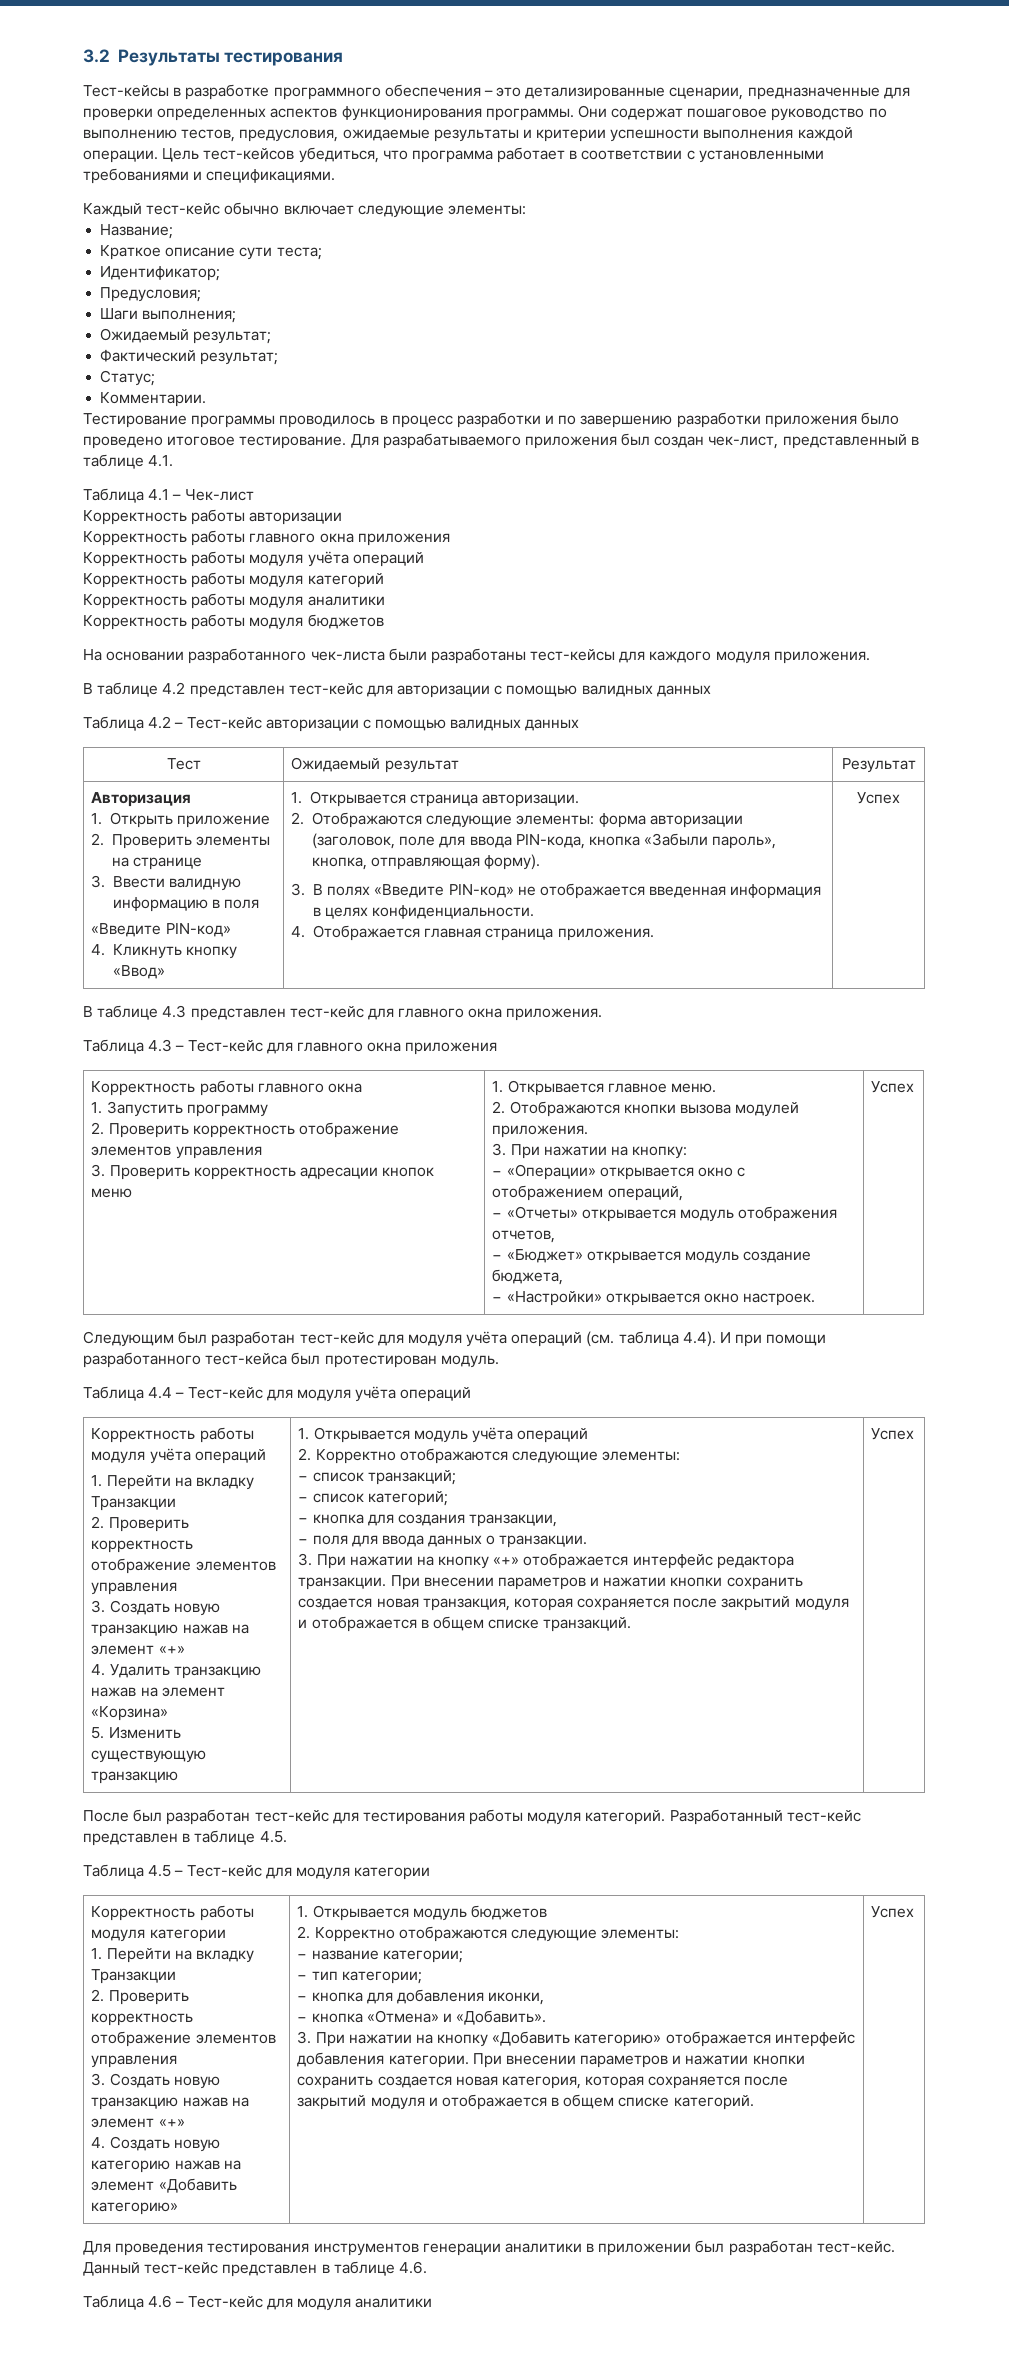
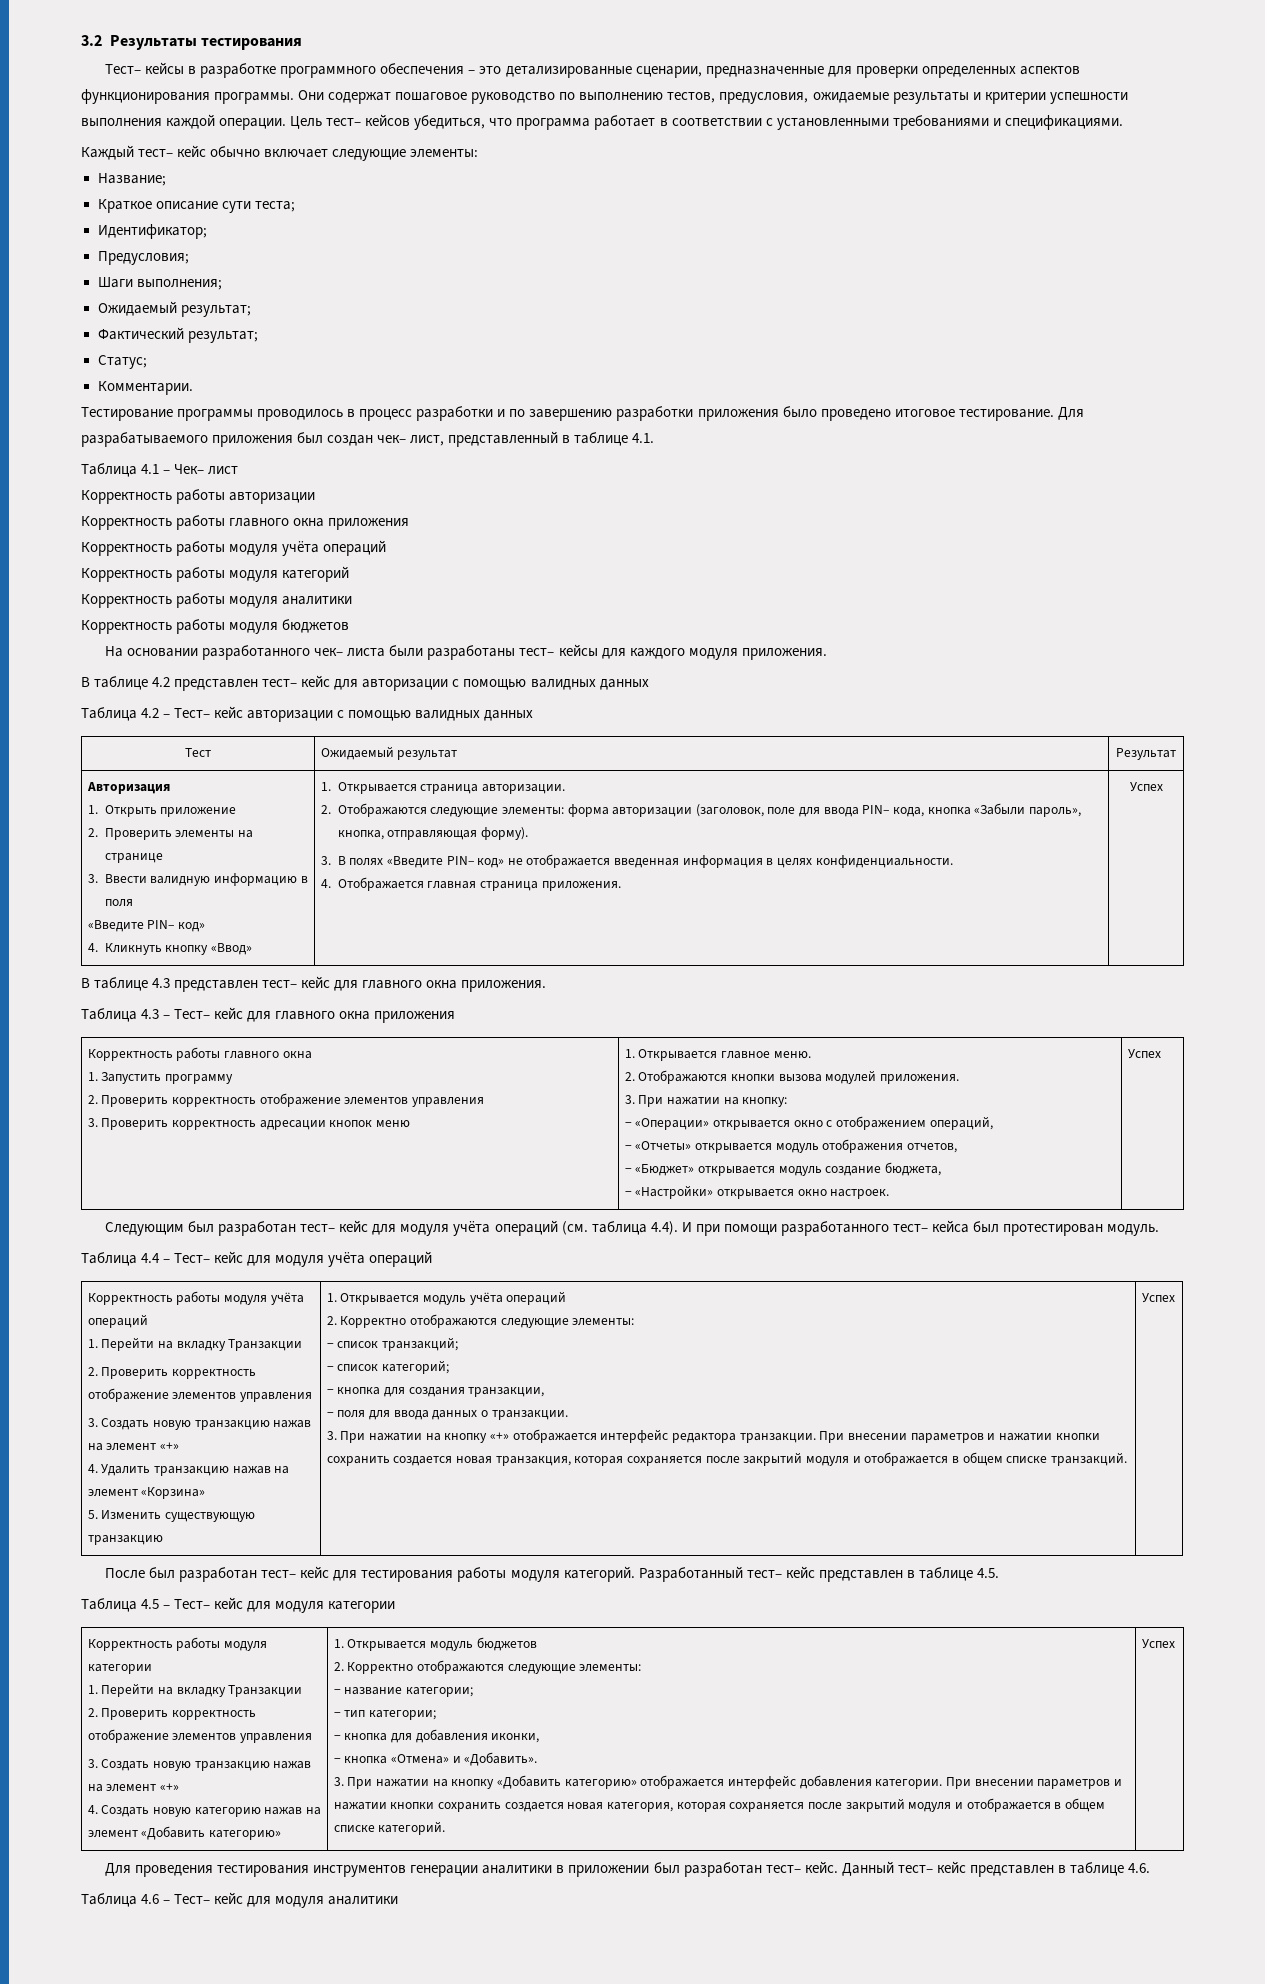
- Тест-кейсы в разработке программного обеспечения – это детализированные сценарии, предназначенные для проверки определенных аспектов функционирования программы.
+ Тест– кейсы в разработке программного обеспечения – это детализированные сценарии, предназначенные для проверки определенных аспектов функционирования программы.
- Цель тест-кейсов убедиться, что программа работает в соответствии с установленными требованиями и спецификациями.
+ Цель тест– кейсов убедиться, что программа работает в соответствии с установленными требованиями и спецификациями.
- Каждый тест-кейс обычно включает следующие элементы:
+ Каждый тест– кейс обычно включает следующие элементы:
- Для разрабатываемого приложения был создан чек-лист, представленный в таблице 4.1.
+ Для разрабатываемого приложения был создан чек– лист, представленный в таблице 4.1.
- Таблица 4.1 – Чек-лист
+ Таблица 4.1 – Чек– лист
- На основании разработанного чек-листа были разработаны тест-кейсы для каждого модуля приложения.
+ На основании разработанного чек– листа были разработаны тест– кейсы для каждого модуля приложения.
- В таблице 4.2 представлен тест-кейс для авторизации с помощью валидных данных
+ В таблице 4.2 представлен тест– кейс для авторизации с помощью валидных данных
- Таблица 4.2 – Тест-кейс авторизации с помощью валидных данных
+ Таблица 4.2 – Тест– кейс авторизации с помощью валидных данных
  3. Ввести валидную информацию в поля
- «Введите PIN-код»
+ «Введите PIN– код»
- 2. Отображаются следующие элементы: форма авторизации (заголовок, поле для ввода PIN-кода, кнопка «Забыли пароль», кнопка, отправляющая форму).
+ 2. Отображаются следующие элементы: форма авторизации (заголовок, поле для ввода PIN– кода, кнопка «Забыли пароль», кнопка, отправляющая форму).
- 3. В полях «Введите PIN-код» не отображается введенная информация в целях конфиденциальности.
+ 3. В полях «Введите PIN– код» не отображается введенная информация в целях конфиденциальности.
- В таблице 4.3 представлен тест-кейс для главного окна приложения.
+ В таблице 4.3 представлен тест– кейс для главного окна приложения.
- Таблица 4.3 – Тест-кейс для главного окна приложения
+ Таблица 4.3 – Тест– кейс для главного окна приложения
- Следующим был разработан тест-кейс для модуля учёта операций (см. таблица 4.4). И при помощи разработанного тест-кейса был протестирован модуль.
+ Следующим был разработан тест– кейс для модуля учёта операций (см. таблица 4.4). И при помощи разработанного тест– кейса был протестирован модуль.
- Таблица 4.4 – Тест-кейс для модуля учёта операций
+ Таблица 4.4 – Тест– кейс для модуля учёта операций
- После был разработан тест-кейс для тестирования работы модуля категорий.
+ После был разработан тест– кейс для тестирования работы модуля категорий.
- Разработанный тест-кейс представлен в таблице 4.5.
+ Разработанный тест– кейс представлен в таблице 4.5.
- Таблица 4.5 – Тест-кейс для модуля категории
+ Таблица 4.5 – Тест– кейс для модуля категории
- Для проведения тестирования инструментов генерации аналитики в приложении был разработан тест-кейс. Данный тест-кейс представлен в таблице 4.6.
+ Для проведения тестирования инструментов генерации аналитики в приложении был разработан тест– кейс. Данный тест– кейс представлен в таблице 4.6.
- Таблица 4.6 – Тест-кейс для модуля аналитики
+ Таблица 4.6 – Тест– кейс для модуля аналитики

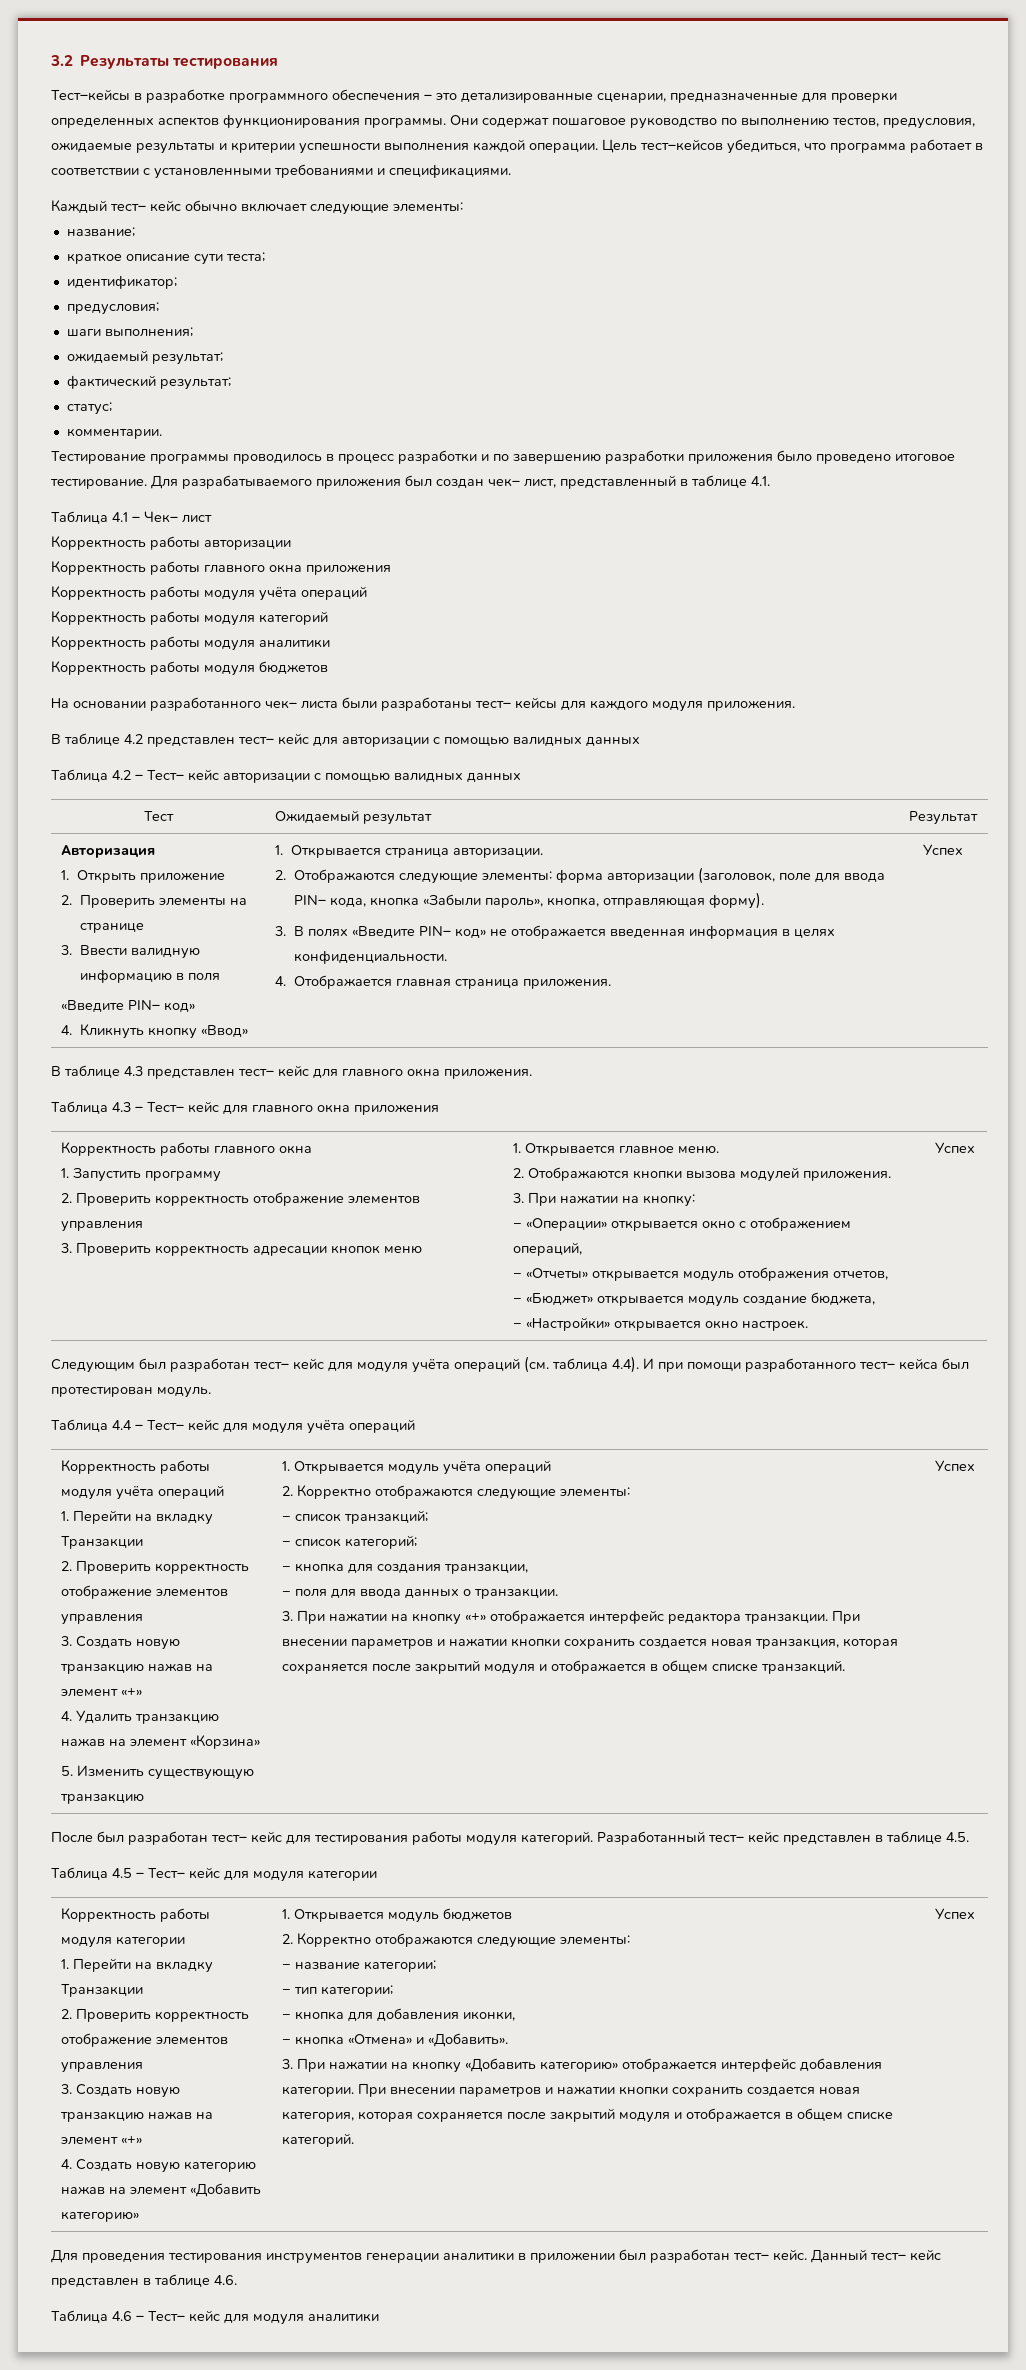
- Тест– кейсы в разработке программного обеспечения – это детализированные сценарии, предназначенные для проверки определенных аспектов функционирования программы.
+ Тест–кейсы в разработке программного обеспечения – это детализированные сценарии, предназначенные для проверки определенных аспектов функционирования программы.
- Цель тест– кейсов убедиться, что программа работает в соответствии с установленными требованиями и спецификациями.
+ Цель тест–кейсов убедиться, что программа работает в соответствии с установленными требованиями и спецификациями.
- Название;
- Краткое описание сути теста;
+ название;
+ краткое описание сути теста;
- Идентификатор;
- Предусловия;
- Шаги выполнения;
+ идентификатор;
+ предусловия;
+ шаги выполнения;
- Ожидаемый результат;
- Фактический результат;
- Статус;
- Комментарии.
+ ожидаемый результат;
+ фактический результат;
+ статус;
+ комментарии.

